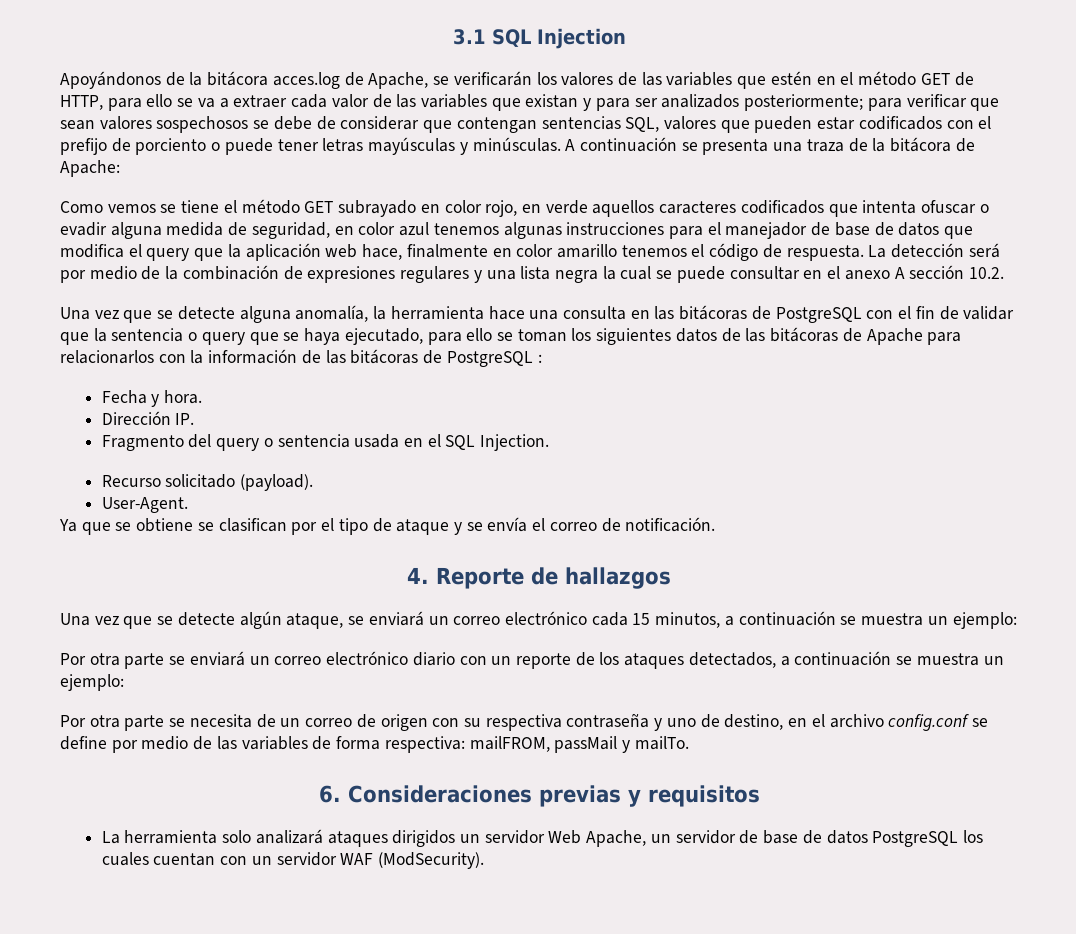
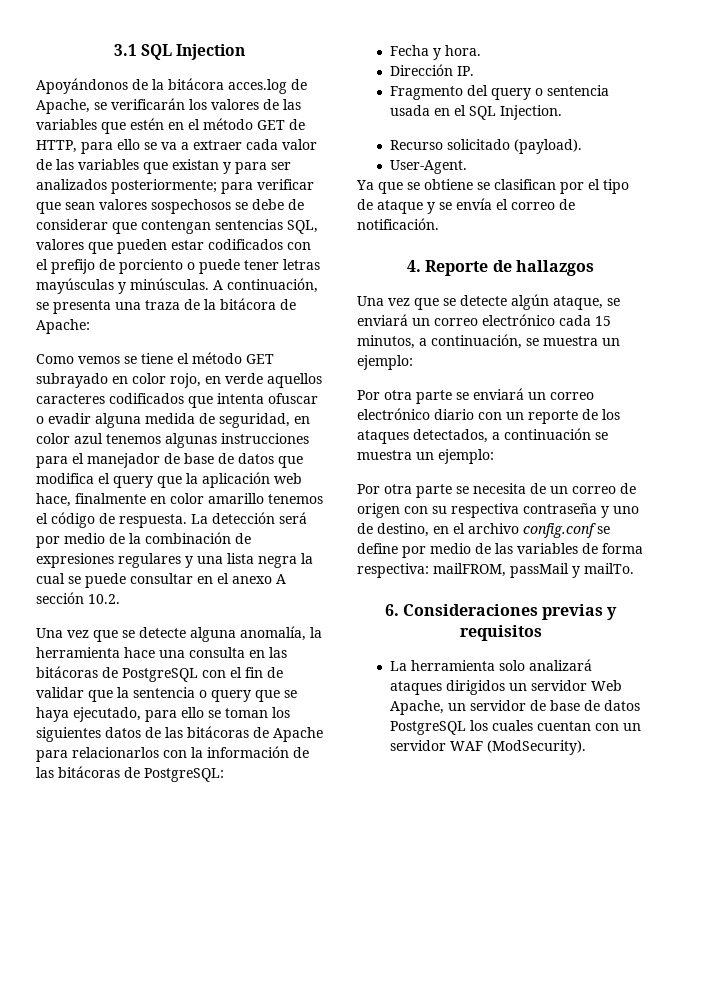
- A continuación se presenta una traza de la bitácora de Apache:
+ A continuación, se presenta una traza de la bitácora de Apache:
- Una vez que se detecte alguna anomalía, la herramienta hace una consulta en las bitácoras de PostgreSQL con el fin de validar que la sentencia o query que se haya ejecutado, para ello se toman los siguientes datos de las bitácoras de Apache para relacionarlos con la información de las bitácoras de PostgreSQL :
+ Una vez que se detecte alguna anomalía, la herramienta hace una consulta en las bitácoras de PostgreSQL con el fin de validar que la sentencia o query que se haya ejecutado, para ello se toman los siguientes datos de las bitácoras de Apache para relacionarlos con la información de las bitácoras de PostgreSQL:
- Una vez que se detecte algún ataque, se enviará un correo electrónico cada 15 minutos, a continuación se muestra un ejemplo:
+ Una vez que se detecte algún ataque, se enviará un correo electrónico cada 15 minutos, a continuación, se muestra un ejemplo:

